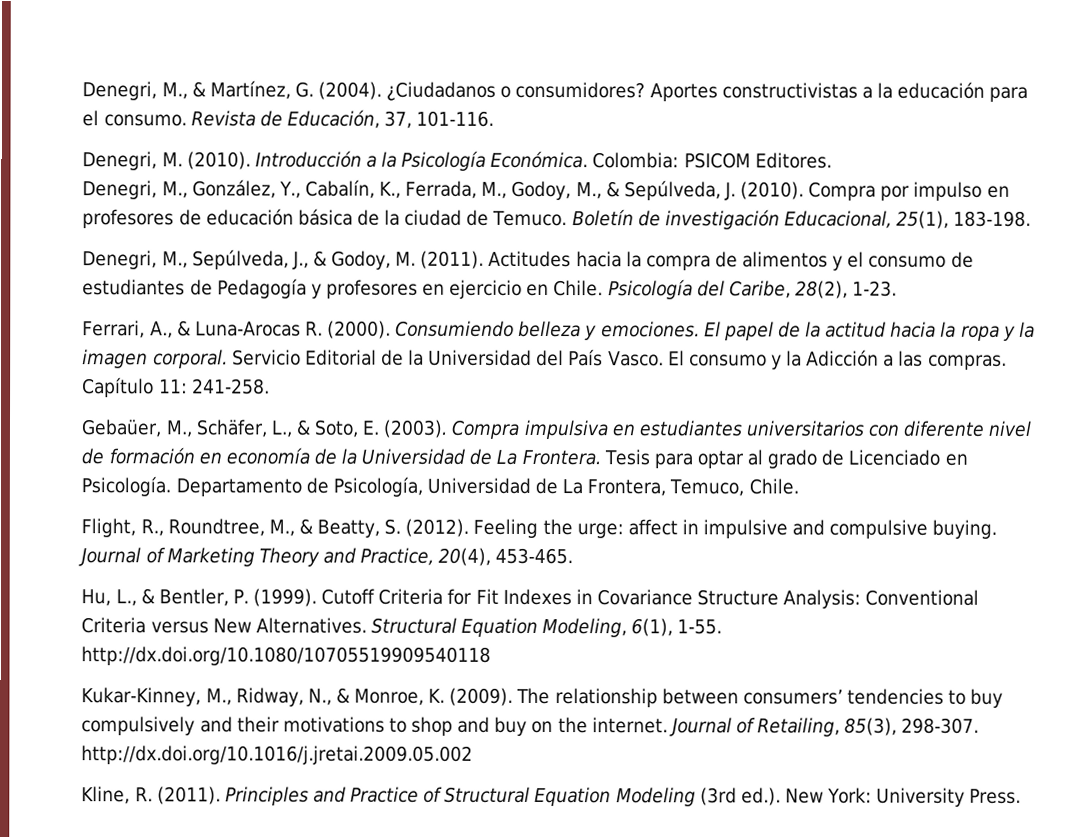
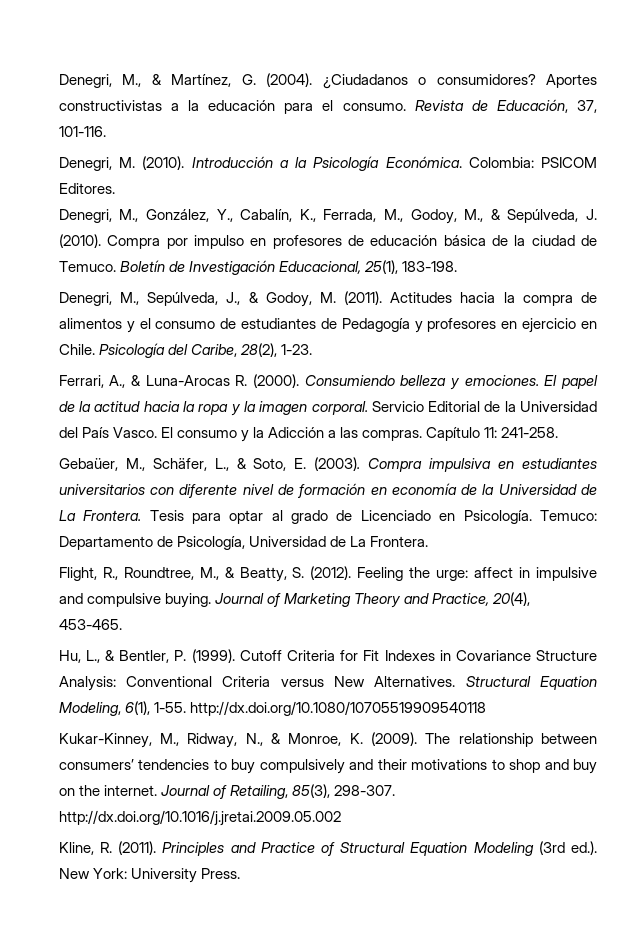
- Boletín de investigación Educacional, 25(1), 183-198.
+ Boletín de Investigación Educacional, 25(1), 183-198.
- Departamento de Psicología, Universidad de La Frontera, Temuco, Chile.
+ Temuco: Departamento de Psicología, Universidad de La Frontera.

